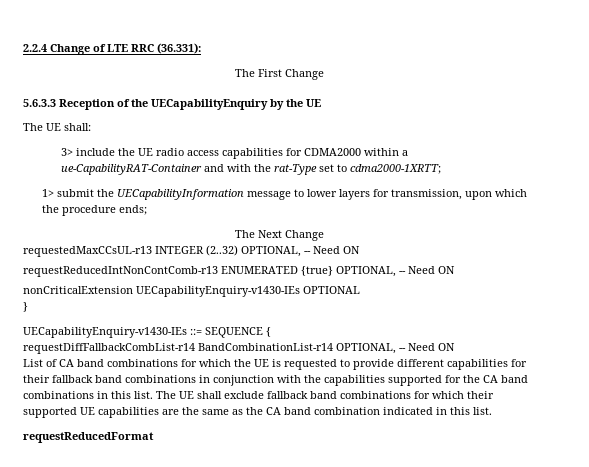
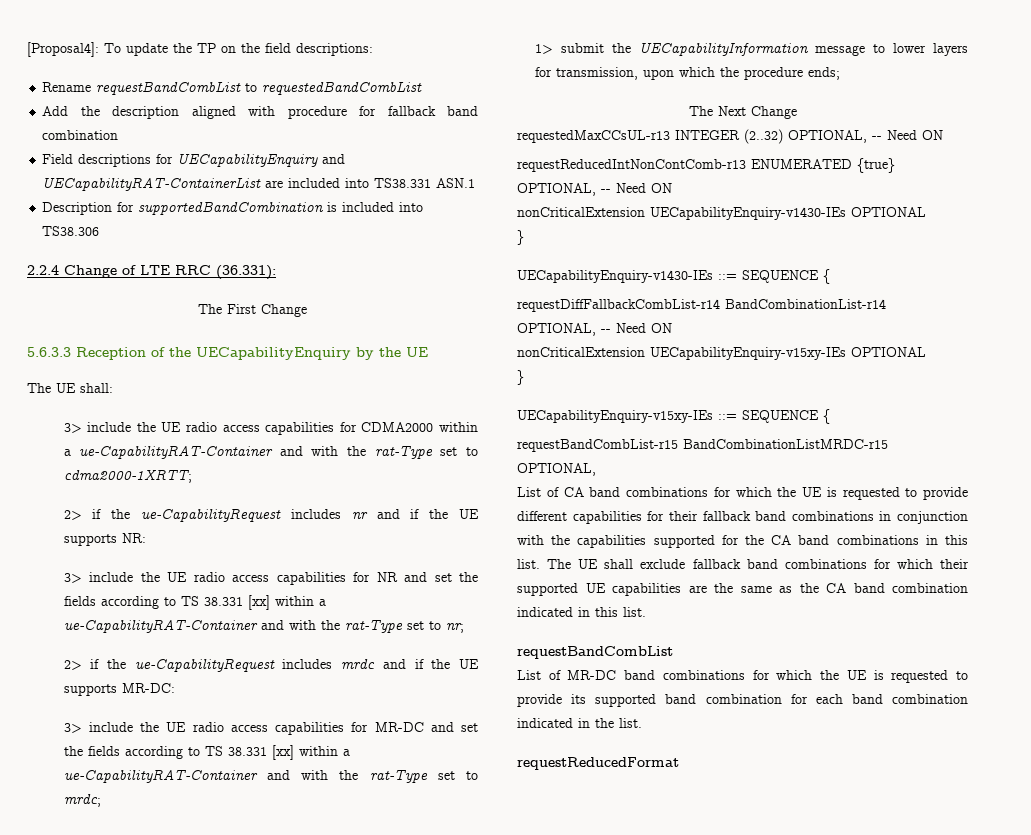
+ [Proposal4]: To update the TP on the field descriptions:
+ Rename requestBandCombList to requestedBandCombList
+ Add the description aligned with procedure for fallback band combination
+ Field descriptions for UECapabilityEnquiry and UECapabilityRAT-ContainerList are included into TS38.331 ASN.1
+ Description for supportedBandCombination is included into TS38.306
+ 2> if the ue-CapabilityRequest includes nr and if the UE supports NR:
+ 3> include the UE radio access capabilities for NR and set the fields according to TS 38.331 [xx] within a ue-CapabilityRAT-Container and with the rat-Type set to nr;
+ 2> if the ue-CapabilityRequest includes mrdc and if the UE supports MR-DC:
+ 3> include the UE radio access capabilities for MR-DC and set the fields according to TS 38.331 [xx] within a ue-CapabilityRAT-Container and with the rat-Type set to mrdc;
+ nonCriticalExtension UECapabilityEnquiry-v15xy-IEs OPTIONAL
+ }
+ UECapabilityEnquiry-v15xy-IEs ::= SEQUENCE {
+ requestBandCombList-r15 BandCombinationListMRDC-r15 OPTIONAL,
  The UE shall exclude fallback band combinations for which their supported UE capabilities are the same as the CA band combination indicated in this list.
+ requestBandCombList
+ List of MR-DC band combinations for which the UE is requested to provide its supported band combination for each band combination indicated in the list.

